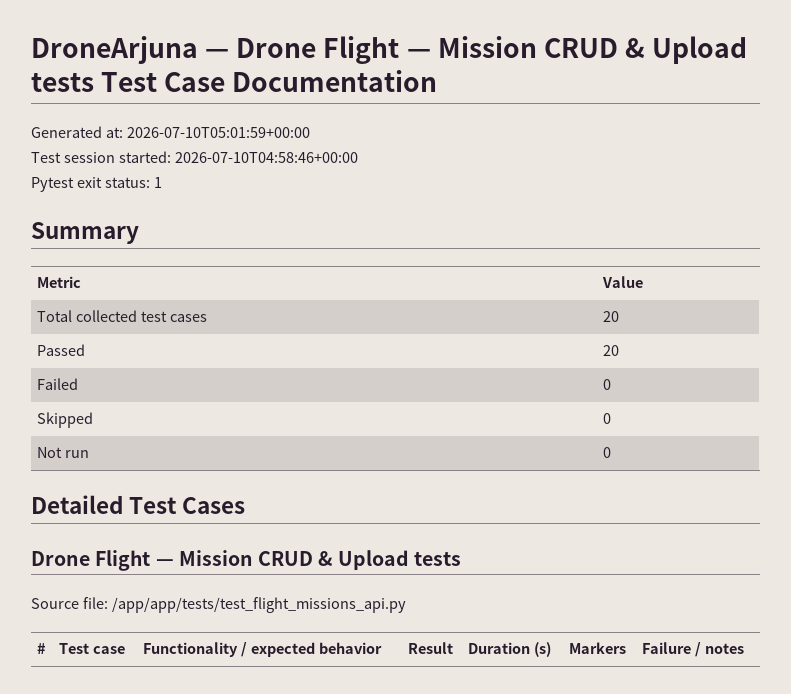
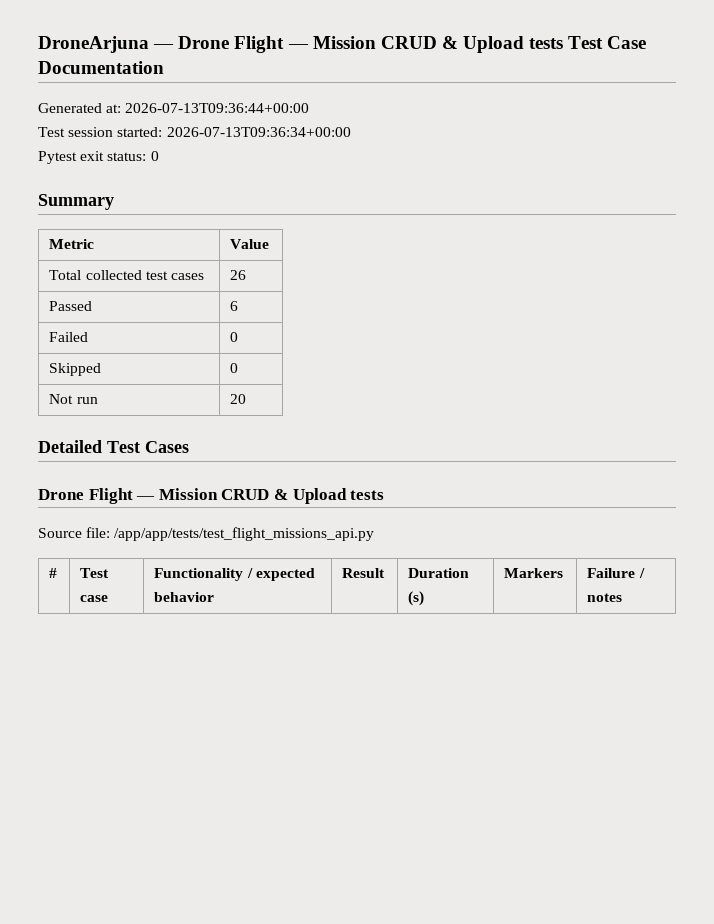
- Generated at: 2026-07-10T05:01:59+00:00
+ Generated at: 2026-07-13T09:36:44+00:00
- Test session started: 2026-07-10T04:58:46+00:00
+ Test session started: 2026-07-13T09:36:34+00:00
- Pytest exit status: 1
+ Pytest exit status: 0
- Total collected test cases | 20
+ Total collected test cases | 26
- Passed | 20
+ Passed | 6
- Not run | 0
+ Not run | 20

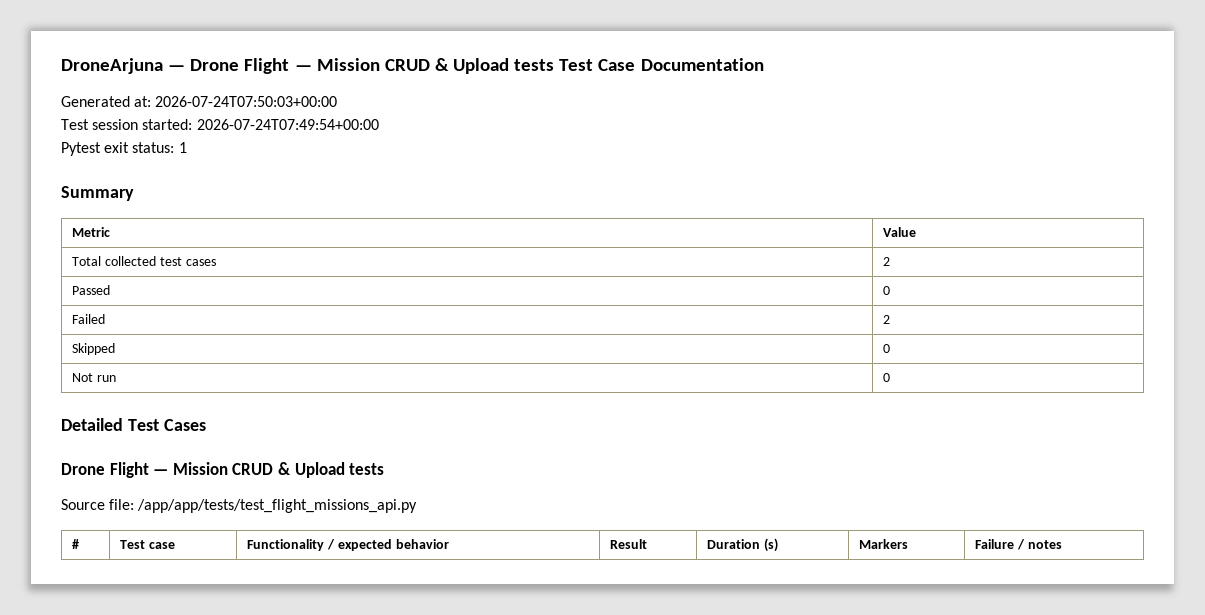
- Generated at: 2026-07-13T09:36:44+00:00
+ Generated at: 2026-07-24T07:50:03+00:00
- Test session started: 2026-07-13T09:36:34+00:00
+ Test session started: 2026-07-24T07:49:54+00:00
- Pytest exit status: 0
+ Pytest exit status: 1
- Total collected test cases | 26
+ Total collected test cases | 2
- Passed | 6
+ Passed | 0
- Failed | 0
+ Failed | 2
- Not run | 20
+ Not run | 0

